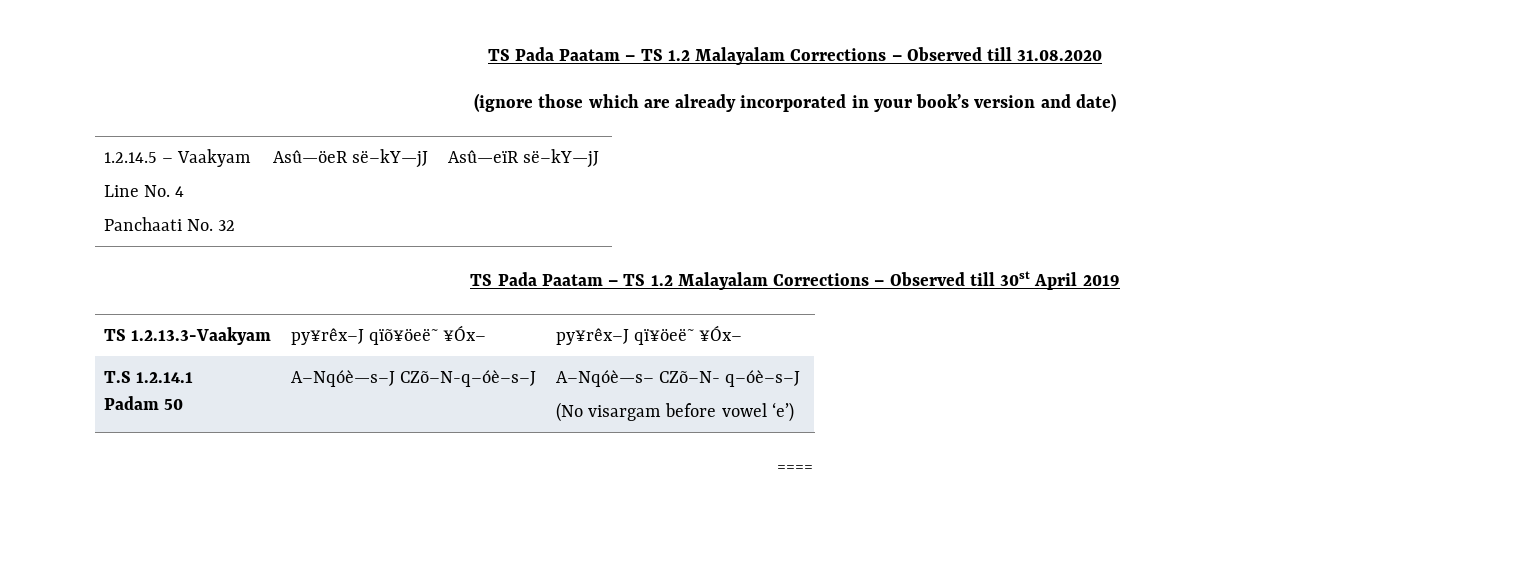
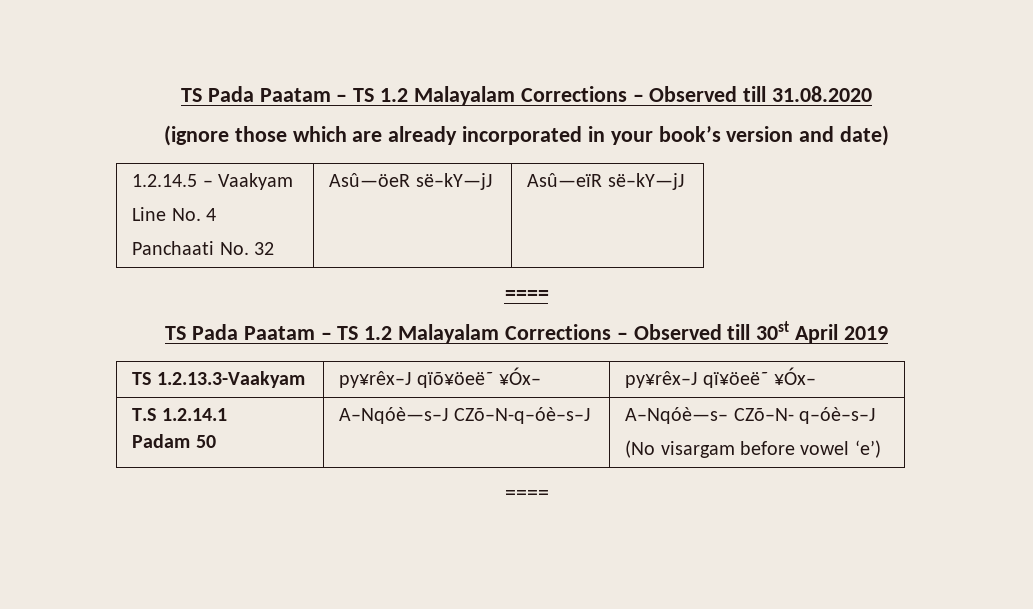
  1.2.14.5 – Vaakyam
  Line No. 4
  Panchaati No. 32 | Asû—öeR së–kY—jJ | Asû—eïR së–kY—jJ
+ ====

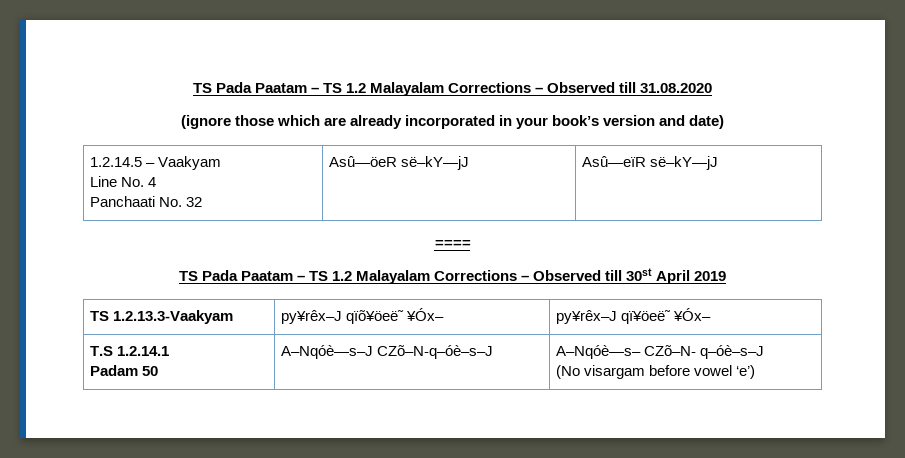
  T.S 1.2.14.1
  Padam 50 | A–Nqóè—s–J CZõ–N-q–óè–s–J | A–Nqóè—s– CZõ–N- q–óè–s–J
  (No visargam before vowel ‘e’)
- ====

